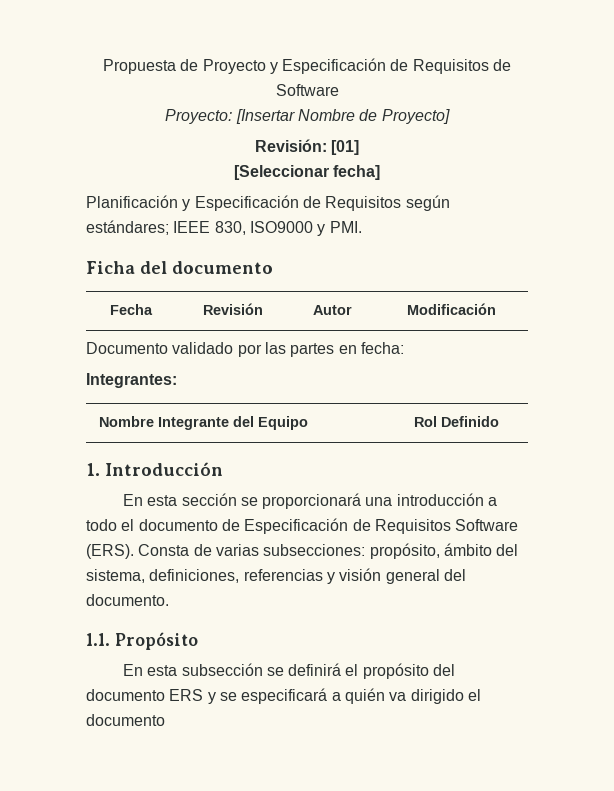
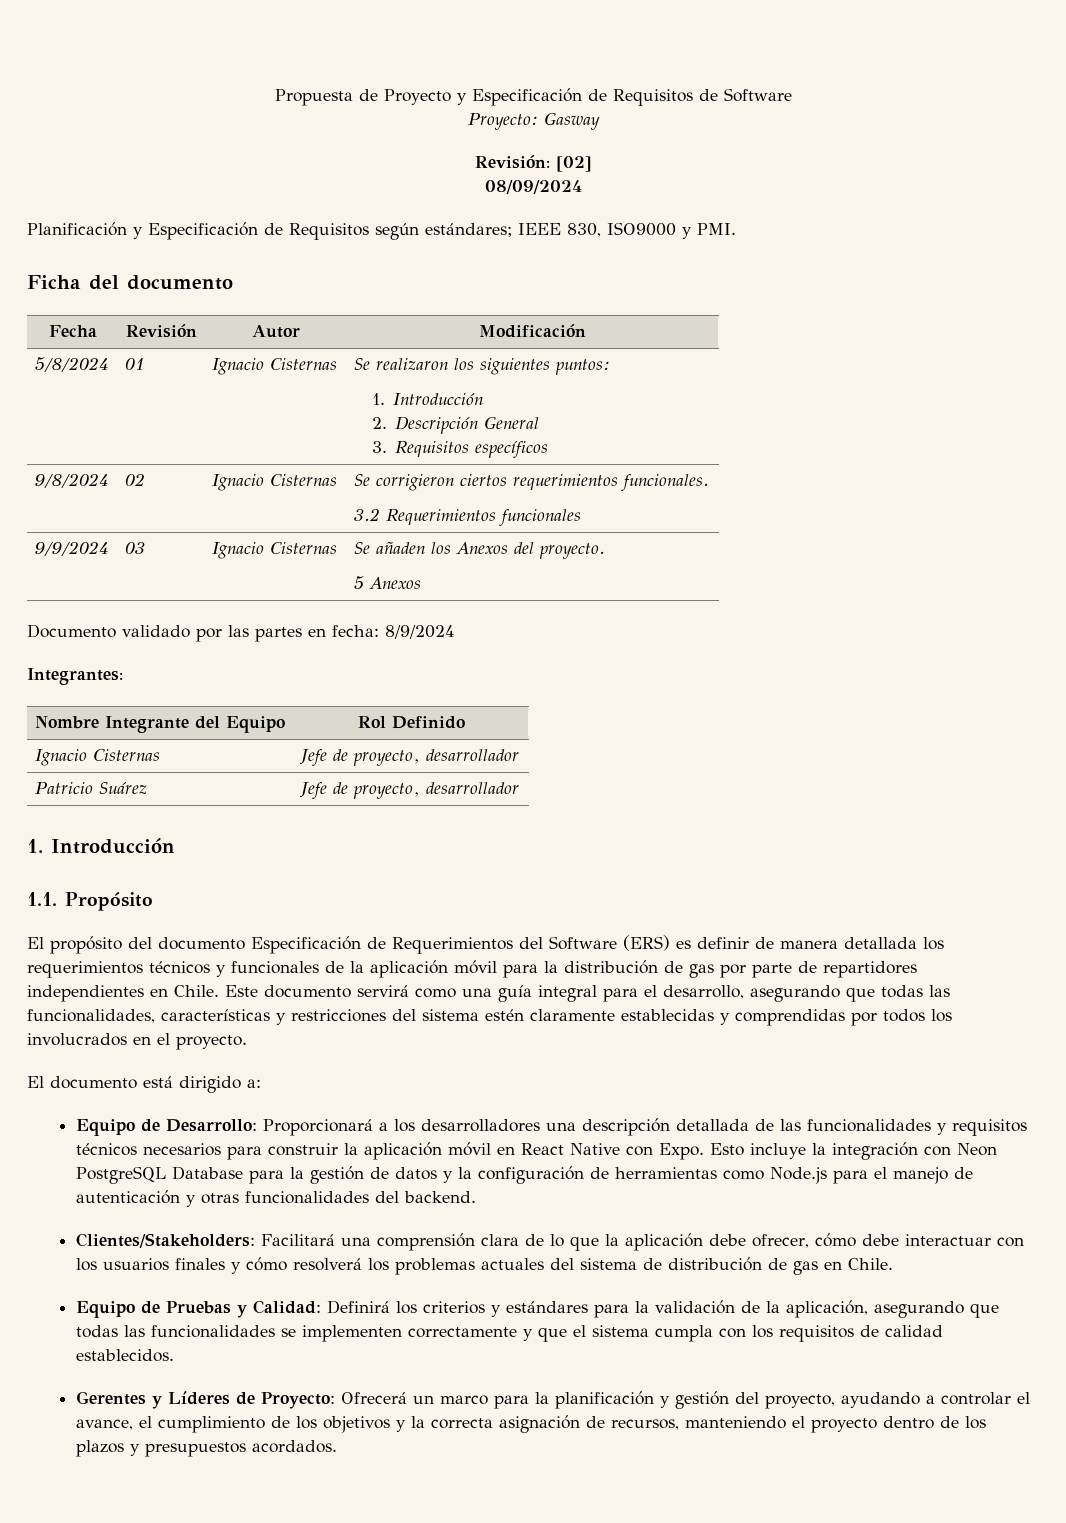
- Proyecto: [Insertar Nombre de Proyecto]
- Revisión: [01]
- [Seleccionar fecha]
+ Proyecto: Gasway
+ Revisión: [02]
+ 08/09/2024
+ 5/8/2024 | 01 | Ignacio Cisternas | Se realizaron los siguientes puntos:
+ 1. Introducción
+ 2. Descripción General
+ 3. Requisitos específicos
+ 9/8/2024 | 02 | Ignacio Cisternas | Se corrigieron ciertos requerimientos funcionales.
+ 3.2 Requerimientos funcionales
+ 9/9/2024 | 03 | Ignacio Cisternas | Se añaden los Anexos del proyecto.
+ 5 Anexos
- Documento validado por las partes en fecha:
+ Documento validado por las partes en fecha: 8/9/2024
+ Ignacio Cisternas | Jefe de proyecto, desarrollador
+ Patricio Suárez | Jefe de proyecto, desarrollador
  1. Introducción
- En esta sección se proporcionará una introducción a todo el documento de Especificación de Requisitos Software (ERS). Consta de varias subsecciones: propósito, ámbito del sistema, definiciones, referencias y visión general del documento.
  1.1. Propósito
- En esta subsección se definirá el propósito del documento ERS y se especificará a quién va dirigido el documento
+ El propósito del documento Especificación de Requerimientos del Software (ERS) es definir de manera detallada los requerimientos técnicos y funcionales de la aplicación móvil para la distribución de gas por parte de repartidores independientes en Chile. Este documento servirá como una guía integral para el desarrollo, asegurando que todas las funcionalidades, características y restricciones del sistema estén claramente establecidas y comprendidas por todos los involucrados en el proyecto.
+ El documento está dirigido a:
+ Equipo de Desarrollo: Proporcionará a los desarrolladores una descripción detallada de las funcionalidades y requisitos técnicos necesarios para construir la aplicación móvil en React Native con Expo. Esto incluye la integración con Neon PostgreSQL Database para la gestión de datos y la configuración de herramientas como Node.js para el manejo de autenticación y otras funcionalidades del backend.
+ Clientes/Stakeholders: Facilitará una comprensión clara de lo que la aplicación debe ofrecer, cómo debe interactuar con los usuarios finales y cómo resolverá los problemas actuales del sistema de distribución de gas en Chile.
+ Equipo de Pruebas y Calidad: Definirá los criterios y estándares para la validación de la aplicación, asegurando que todas las funcionalidades se implementen correctamente y que el sistema cumpla con los requisitos de calidad establecidos.
+ Gerentes y Líderes de Proyecto: Ofrecerá un marco para la planificación y gestión del proyecto, ayudando a controlar el avance, el cumplimiento de los objetivos y la correcta asignación de recursos, manteniendo el proyecto dentro de los plazos y presupuestos acordados.

